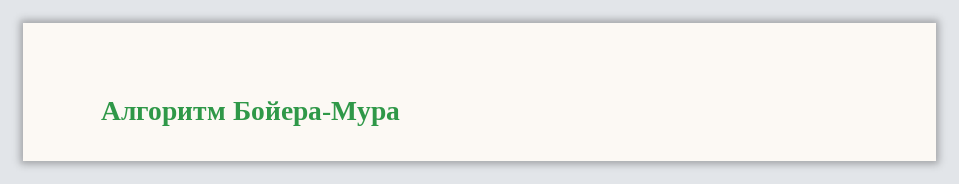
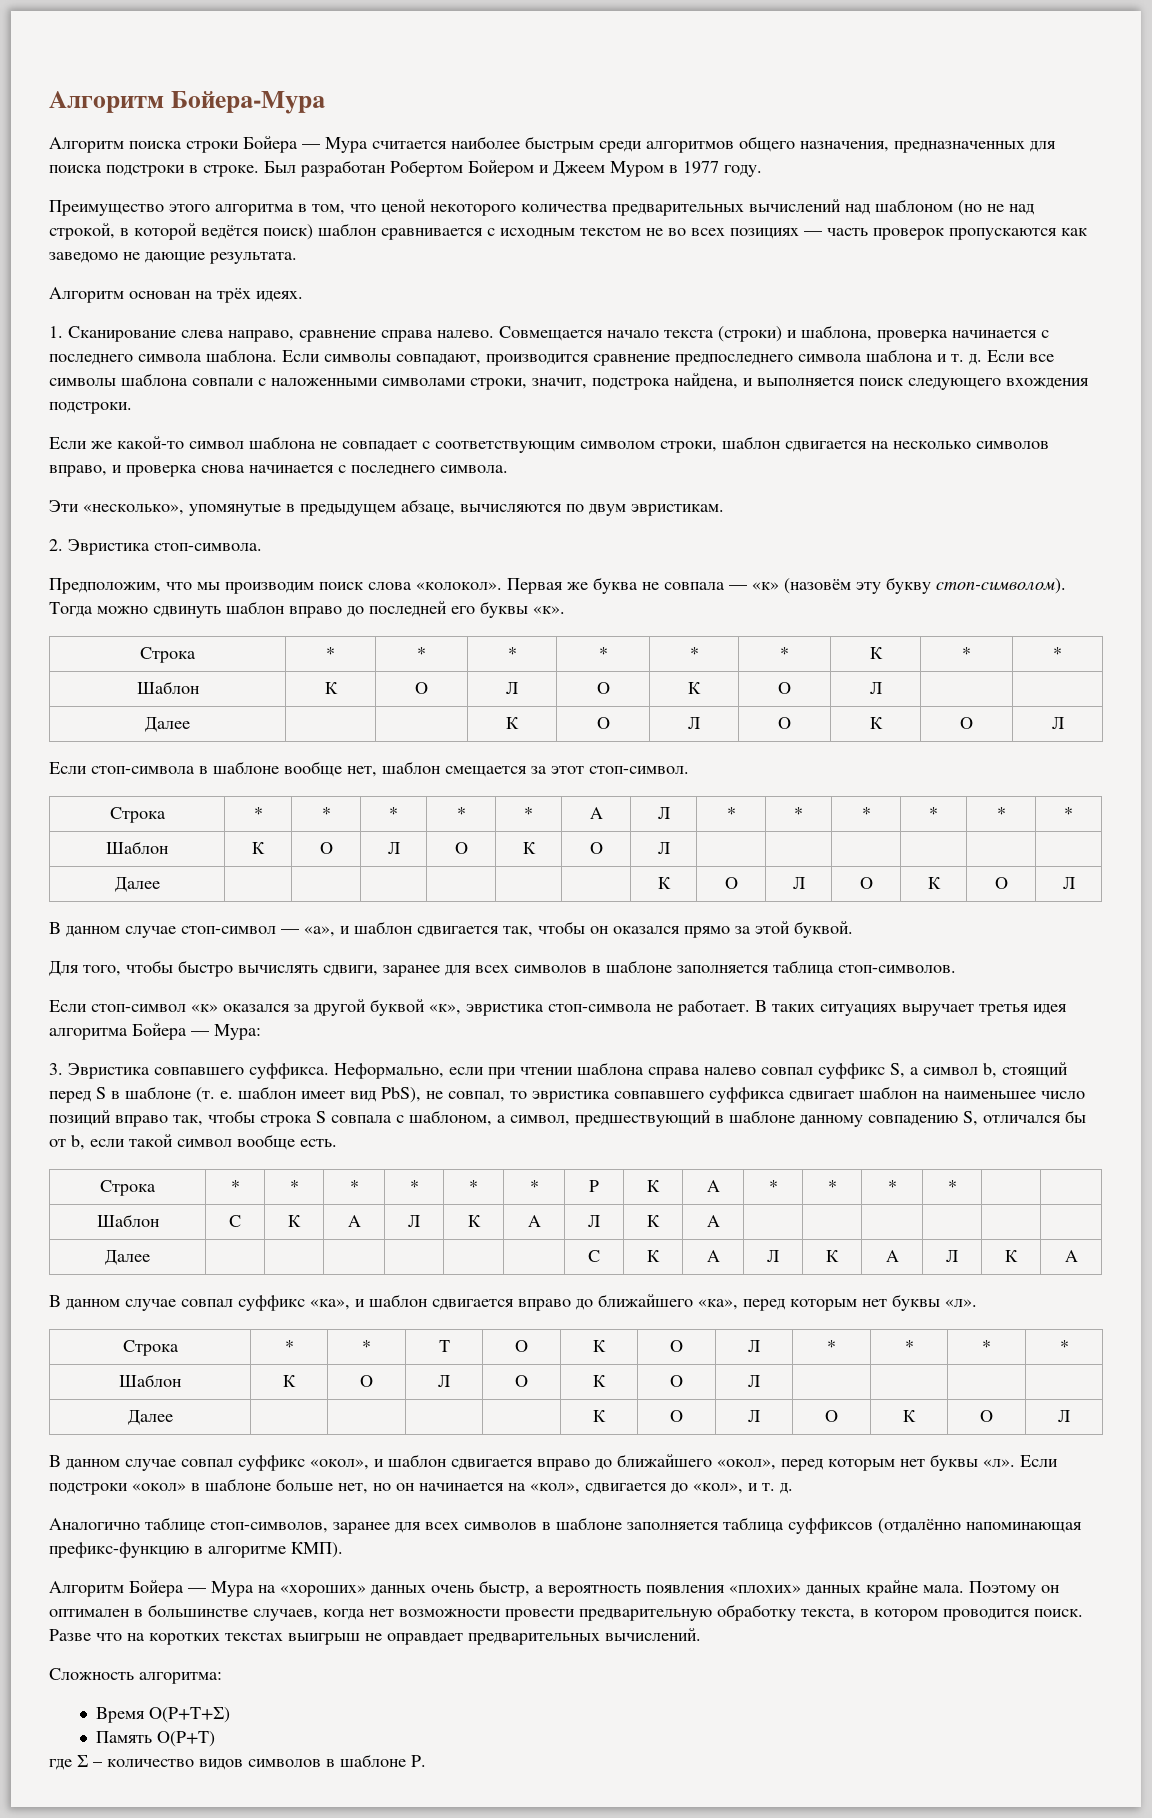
+ Алгоритм поиска строки Бойера — Мура считается наиболее быстрым среди алгоритмов общего назначения, предназначенных для поиска подстроки в строке. Был разработан Робертом Бойером и Джеем Муром в 1977 году.
+ Преимущество этого алгоритма в том, что ценой некоторого количества предварительных вычислений над шаблоном (но не над строкой, в которой ведётся поиск) шаблон сравнивается с исходным текстом не во всех позициях — часть проверок пропускаются как заведомо не дающие результата.
+ Алгоритм основан на трёх идеях.
+ 1. Сканирование слева направо, сравнение справа налево. Совмещается начало текста (строки) и шаблона, проверка начинается с последнего символа шаблона. Если символы совпадают, производится сравнение предпоследнего символа шаблона и т. д. Если все символы шаблона совпали с наложенными символами строки, значит, подстрока найдена, и выполняется поиск следующего вхождения подстроки.
+ Если же какой-то символ шаблона не совпадает с соответствующим символом строки, шаблон сдвигается на несколько символов вправо, и проверка снова начинается с последнего символа.
+ Эти «несколько», упомянутые в предыдущем абзаце, вычисляются по двум эвристикам.
+ 2. Эвристика стоп-символа.
+ Предположим, что мы производим поиск слова «колокол». Первая же буква не совпала — «к» (назовём эту букву стоп-символом). Тогда можно сдвинуть шаблон вправо до последней его буквы «к».
+ Строка | * | * | * | * | * | * | К | * | *
+ Шаблон | К | О | Л | О | К | О | Л | |
+ Далее | | | К | О | Л | О | К | О | Л
+ Если стоп-символа в шаблоне вообще нет, шаблон смещается за этот стоп-символ.
+ Строка | * | * | * | * | * | А | Л | * | * | * | * | * | *
+ Шаблон | К | О | Л | О | К | О | Л | | | | | |
+ Далее | | | | | | | К | О | Л | О | К | О | Л
+ В данном случае стоп-символ — «а», и шаблон сдвигается так, чтобы он оказался прямо за этой буквой.
+ Для того, чтобы быстро вычислять сдвиги, заранее для всех символов в шаблоне заполняется таблица стоп-символов.
+ Если стоп-символ «к» оказался за другой буквой «к», эвристика стоп-символа не работает. В таких ситуациях выручает третья идея алгоритма Бойера — Мура:
+ 3. Эвристика совпавшего суффикса. Неформально, если при чтении шаблона справа налево совпал суффикс S, а символ b, стоящий перед S в шаблоне (т. е. шаблон имеет вид PbS), не совпал, то эвристика совпавшего суффикса сдвигает шаблон на наименьшее число позиций вправо так, чтобы строка S совпала с шаблоном, а символ, предшествующий в шаблоне данному совпадению S, отличался бы от b, если такой символ вообще есть.
+ Строка | * | * | * | * | * | * | Р | К | А | * | * | * | * | |
+ Шаблон | С | К | А | Л | К | А | Л | К | А | | | | | |
+ Далее | | | | | | | С | К | А | Л | К | А | Л | К | А
+ В данном случае совпал суффикс «ка», и шаблон сдвигается вправо до ближайшего «ка», перед которым нет буквы «л».
+ Строка | * | * | Т | О | К | О | Л | * | * | * | *
+ Шаблон | К | О | Л | О | К | О | Л | | | |
+ Далее | | | | | К | О | Л | О | К | О | Л
+ В данном случае совпал суффикс «окол», и шаблон сдвигается вправо до ближайшего «окол», перед которым нет буквы «л». Если подстроки «окол» в шаблоне больше нет, но он начинается на «кол», сдвигается до «кол», и т. д.
+ Аналогично таблице стоп-символов, заранее для всех символов в шаблоне заполняется таблица суффиксов (отдалённо напоминающая префикс-функцию в алгоритме КМП).
+ Алгоритм Бойера — Мура на «хороших» данных очень быстр, а вероятность появления «плохих» данных крайне мала. Поэтому он оптимален в большинстве случаев, когда нет возможности провести предварительную обработку текста, в котором проводится поиск. Разве что на коротких текстах выигрыш не оправдает предварительных вычислений.
+ Сложность алгоритма:
+ Время O(P+T+Σ)
+ Память O(P+T)
+ где Σ – количество видов символов в шаблоне P.

